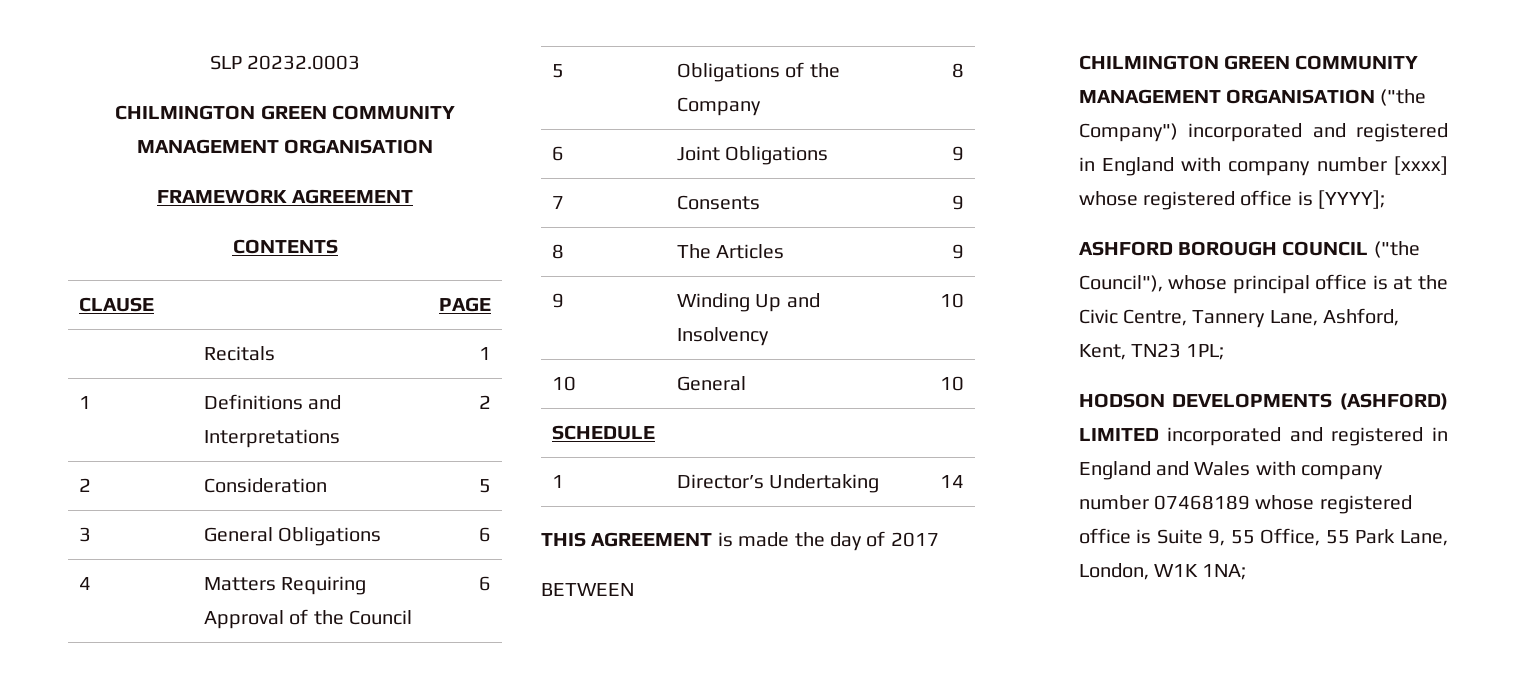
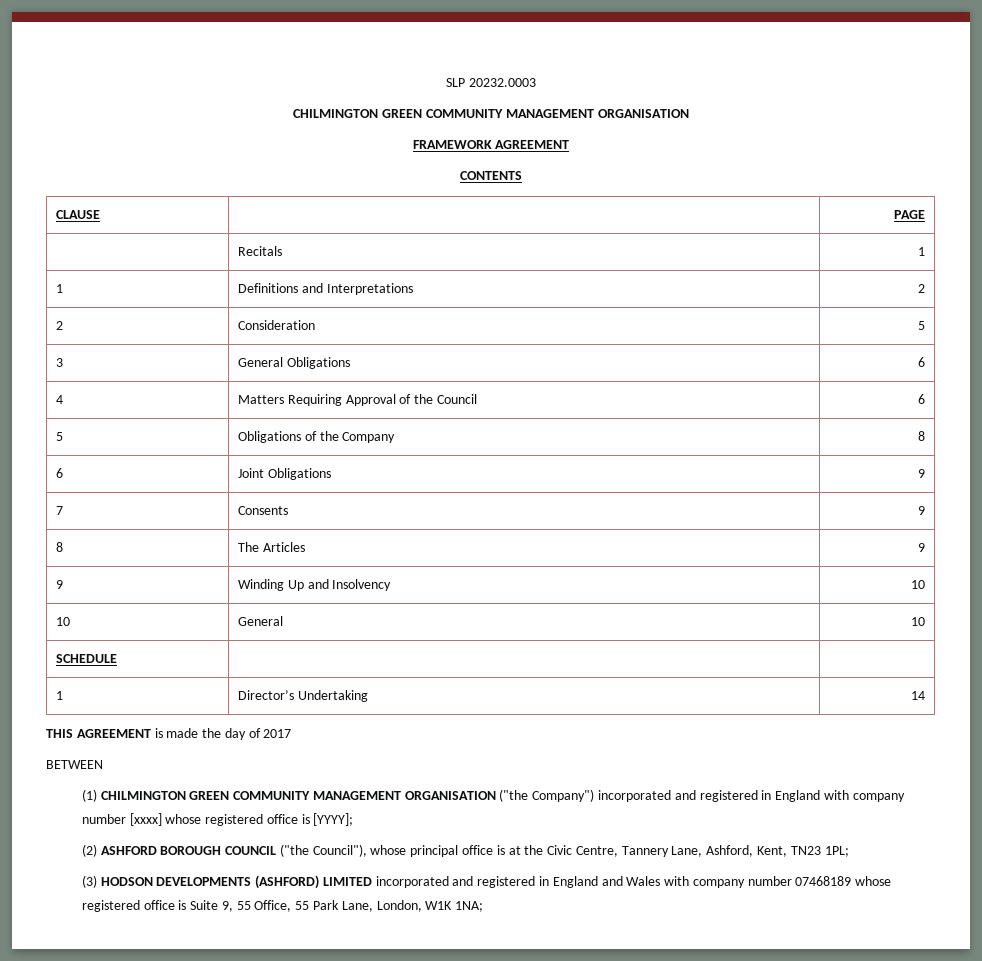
- CHILMINGTON GREEN COMMUNITY MANAGEMENT ORGANISATION ("the Company") incorporated and registered in England with company number [xxxx] whose registered office is [YYYY];
+ (1) CHILMINGTON GREEN COMMUNITY MANAGEMENT ORGANISATION ("the Company") incorporated and registered in England with company number [xxxx] whose registered office is [YYYY];
- ASHFORD BOROUGH COUNCIL ("the Council"), whose principal office is at the Civic Centre, Tannery Lane, Ashford, Kent, TN23 1PL;
+ (2) ASHFORD BOROUGH COUNCIL ("the Council"), whose principal office is at the Civic Centre, Tannery Lane, Ashford, Kent, TN23 1PL;
- HODSON DEVELOPMENTS (ASHFORD) LIMITED incorporated and registered in England and Wales with company number 07468189 whose registered office is Suite 9, 55 Office, 55 Park Lane, London, W1K 1NA;
+ (3) HODSON DEVELOPMENTS (ASHFORD) LIMITED incorporated and registered in England and Wales with company number 07468189 whose registered office is Suite 9, 55 Office, 55 Park Lane, London, W1K 1NA;

